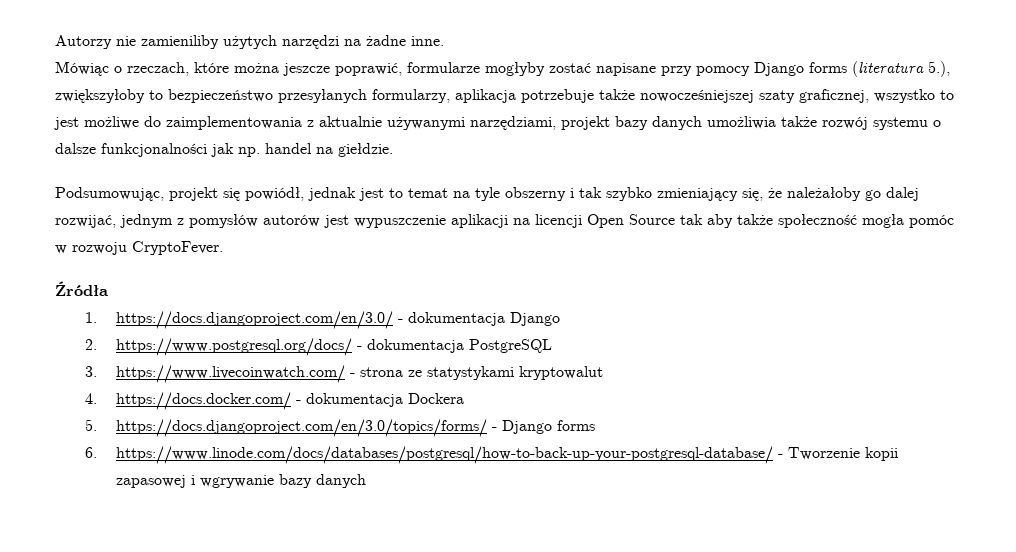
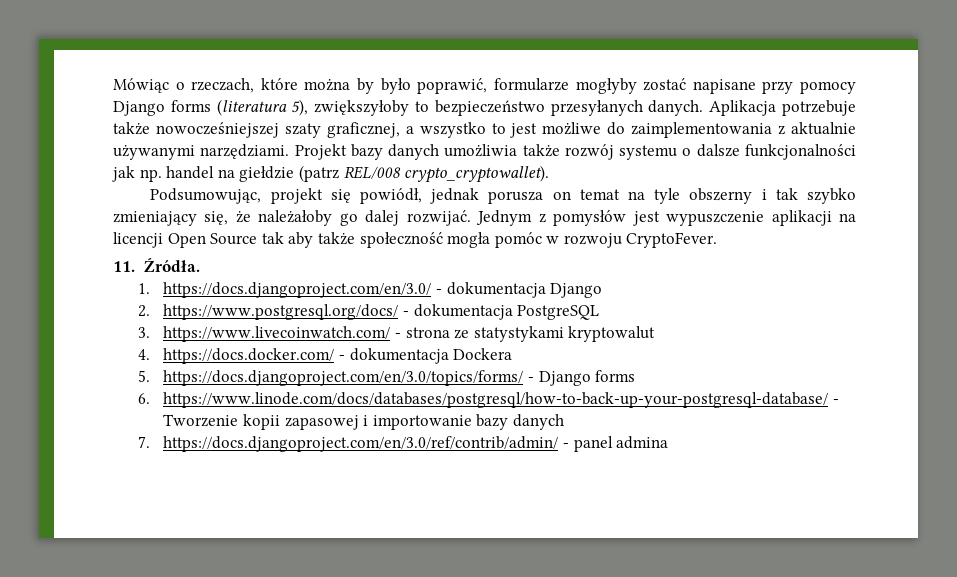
- Autorzy nie zamieniliby użytych narzędzi na żadne inne.
- Mówiąc o rzeczach, które można jeszcze poprawić, formularze mogłyby zostać napisane przy pomocy Django forms (literatura 5.), zwiększyłoby to bezpieczeństwo przesyłanych formularzy, aplikacja potrzebuje także nowocześniejszej szaty graficznej, wszystko to jest możliwe do zaimplementowania z aktualnie używanymi narzędziami, projekt bazy danych umożliwia także rozwój systemu o dalsze funkcjonalności jak np. handel na giełdzie.
+ Mówiąc o rzeczach, które można by było poprawić, formularze mogłyby zostać napisane przy pomocy Django forms (literatura 5), zwiększyłoby to bezpieczeństwo przesyłanych danych. Aplikacja potrzebuje także nowocześniejszej szaty graficznej, a wszystko to jest możliwe do zaimplementowania z aktualnie używanymi narzędziami. Projekt bazy danych umożliwia także rozwój systemu o dalsze funkcjonalności jak np. handel na giełdzie (patrz REL/008 crypto_cryptowallet).
- Podsumowując, projekt się powiódł, jednak jest to temat na tyle obszerny i tak szybko zmieniający się, że należałoby go dalej rozwijać, jednym z pomysłów autorów jest wypuszczenie aplikacji na licencji Open Source tak aby także społeczność mogła pomóc w rozwoju CryptoFever.
+ Podsumowując, projekt się powiódł, jednak porusza on temat na tyle obszerny i tak szybko zmieniający się, że należałoby go dalej rozwijać. Jednym z pomysłów jest wypuszczenie aplikacji na licencji Open Source tak aby także społeczność mogła pomóc w rozwoju CryptoFever.
- Źródła
+ 11. Źródła.
- 6. https://www.linode.com/docs/databases/postgresql/how-to-back-up-your-postgresql-database/ - Tworzenie kopii zapasowej i wgrywanie bazy danych
+ 6. https://www.linode.com/docs/databases/postgresql/how-to-back-up-your-postgresql-database/ - Tworzenie kopii zapasowej i importowanie bazy danych
+ 7. https://docs.djangoproject.com/en/3.0/ref/contrib/admin/ - panel admina

